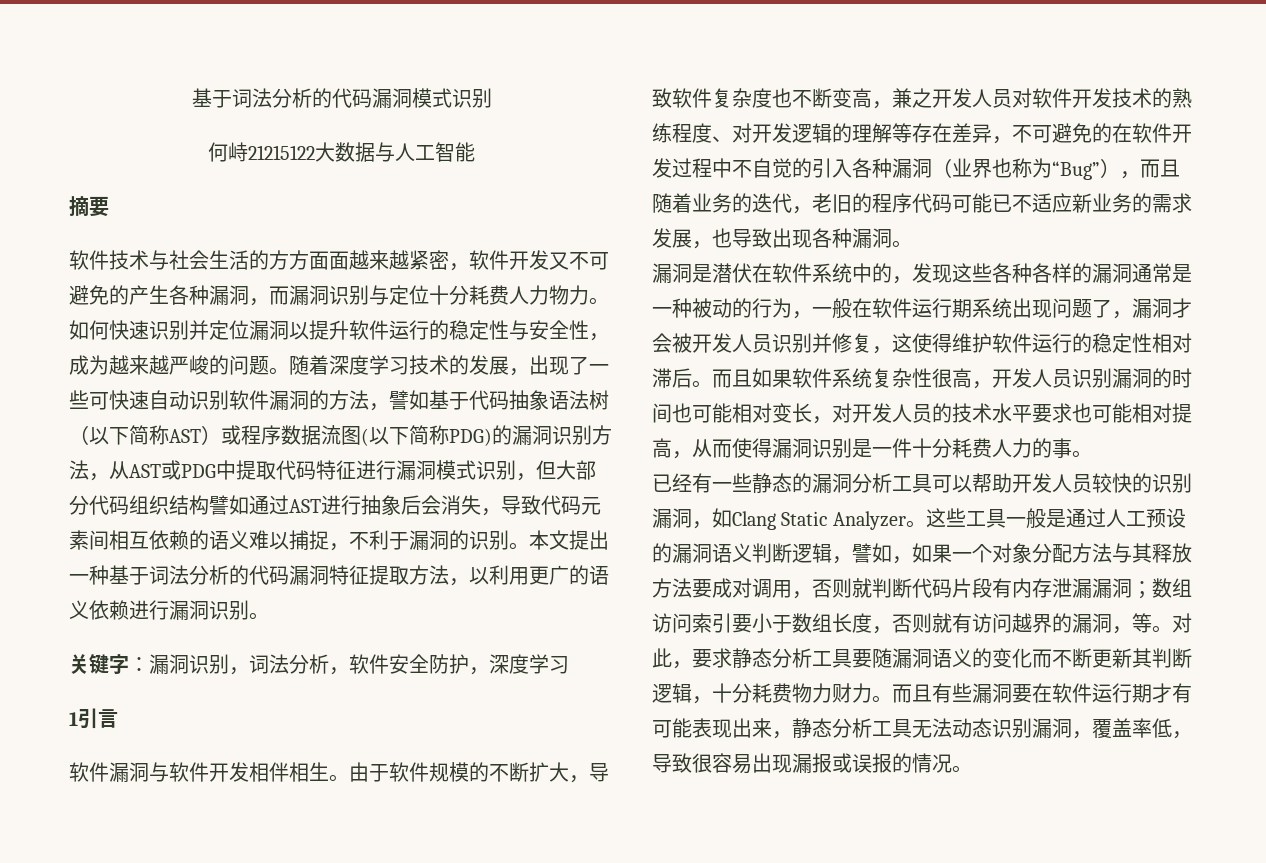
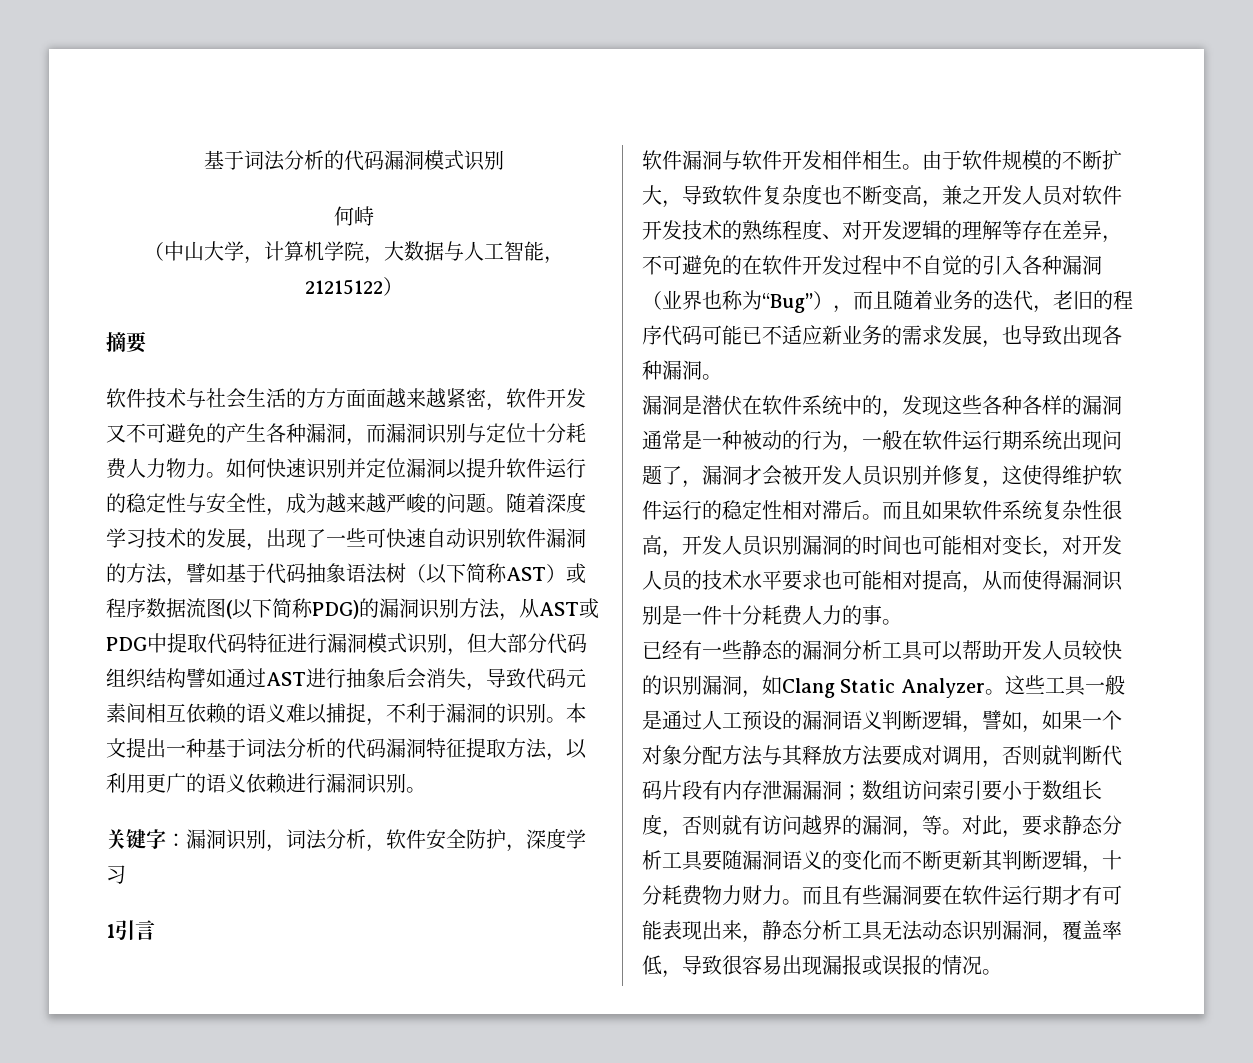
- 何峙21215122大数据与人工智能
+ 何峙
+ （中山大学，计算机学院，大数据与人工智能，21215122）

